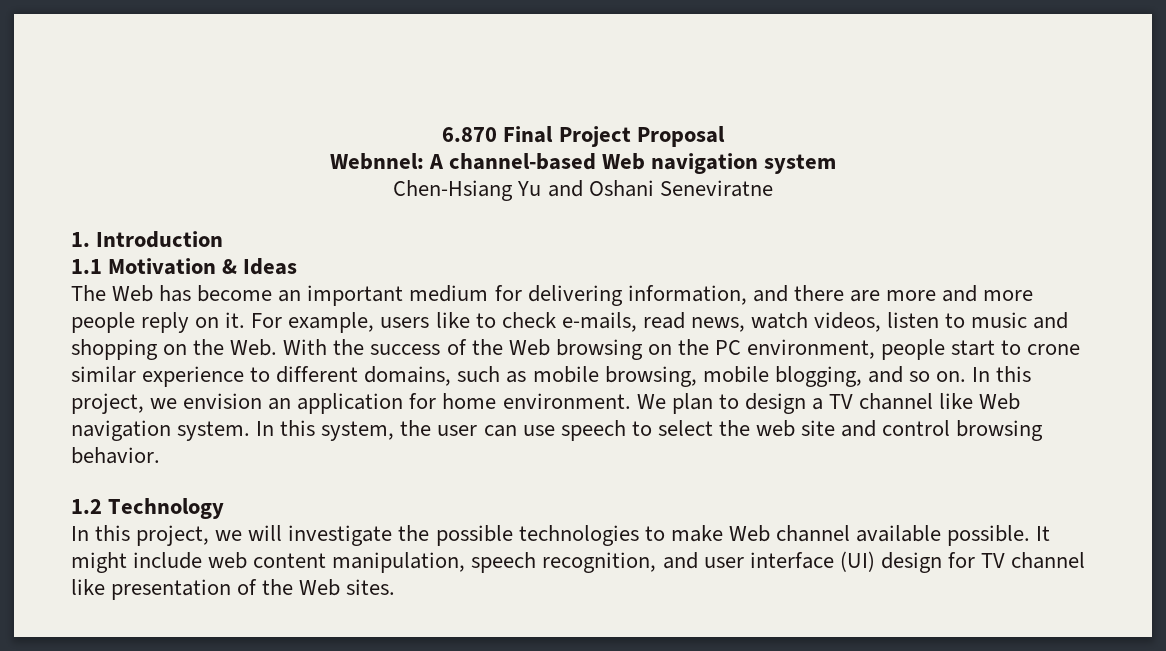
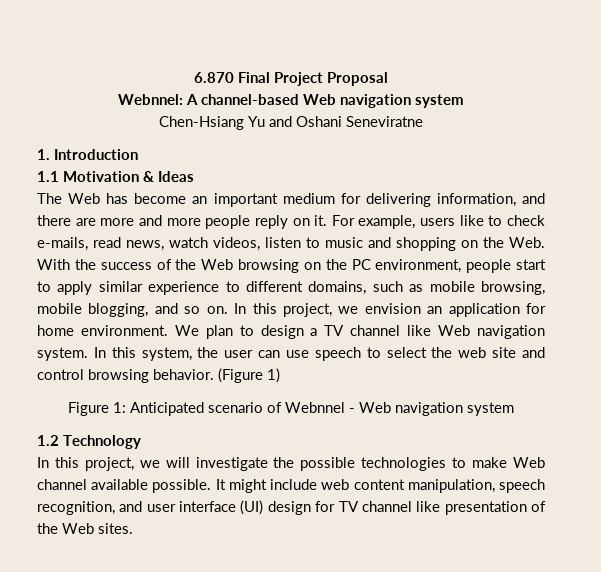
- For example, users like to check e-mails, read news, watch videos, listen to music and shopping on the Web. With the success of the Web browsing on the PC environment, people start to crone similar experience to different domains, such as mobile browsing, mobile blogging, and so on.
+ For example, users like to check e-mails, read news, watch videos, listen to music and shopping on the Web. With the success of the Web browsing on the PC environment, people start to apply similar experience to different domains, such as mobile browsing, mobile blogging, and so on.
+ (Figure 1)
+ Figure 1: Anticipated scenario of Webnnel - Web navigation system

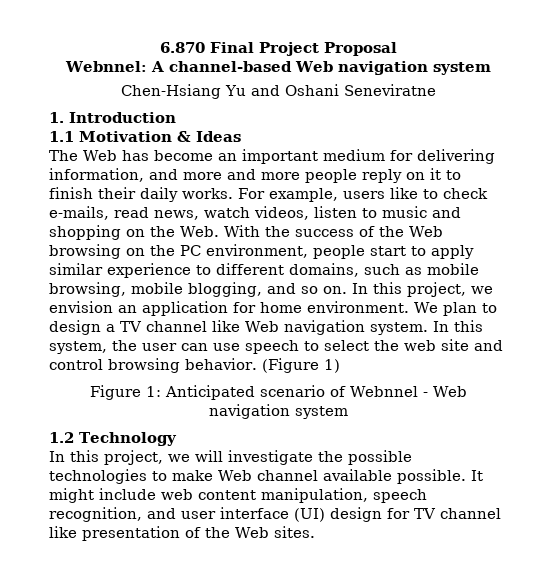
- The Web has become an important medium for delivering information, and there are more and more people reply on it.
+ The Web has become an important medium for delivering information, and more and more people reply on it to finish their daily works.

